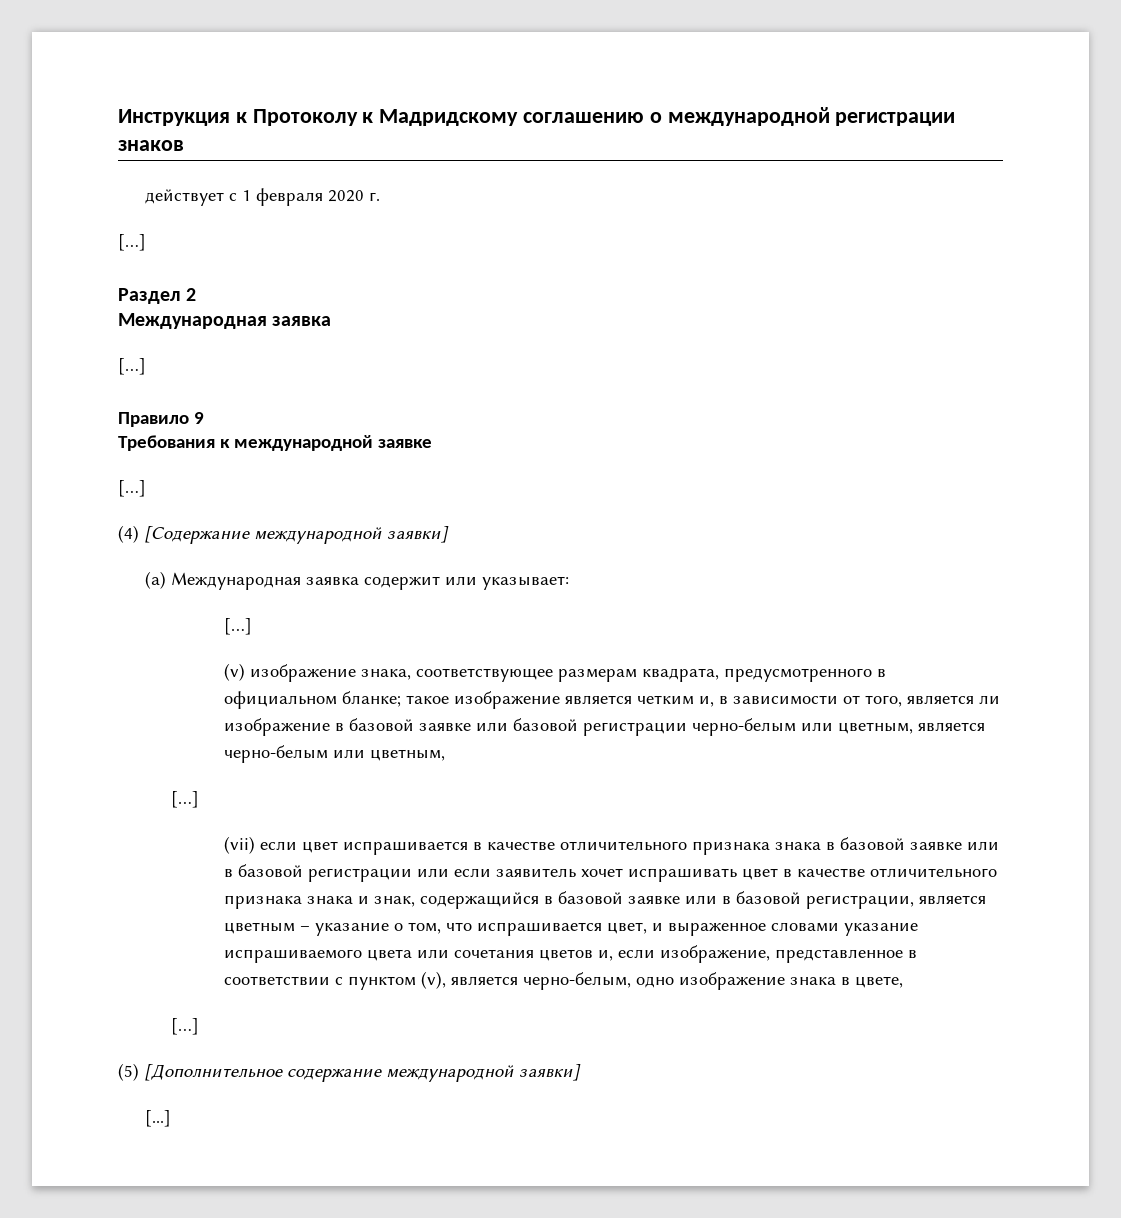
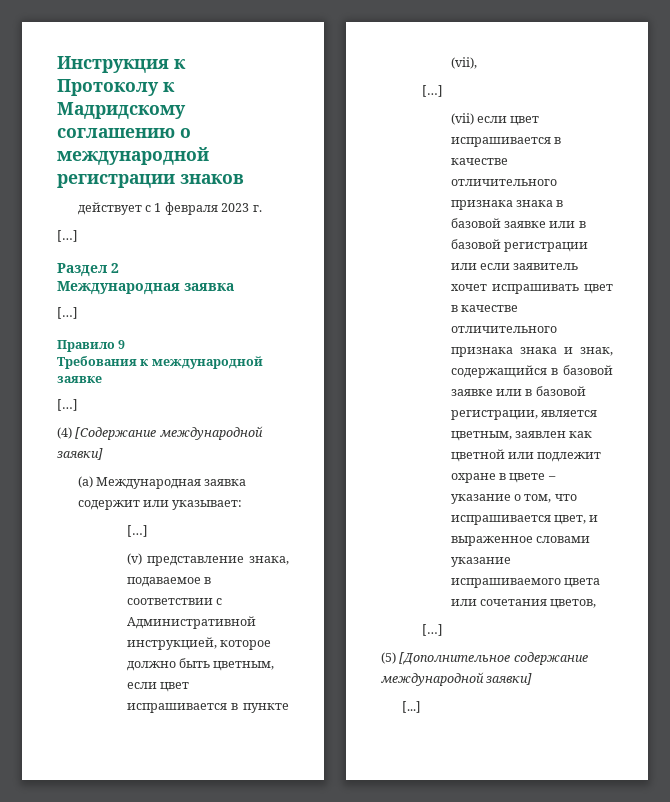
- действует с 1 февраля 2020 г.
+ действует с 1 февраля 2023 г.
- (v) изображение знака, соответствующее размерам квадрата, предусмотренного в официальном бланке; такое изображение является четким и, в зависимости от того, является ли изображение в базовой заявке или базовой регистрации черно-белым или цветным, является черно-белым или цветным,
+ (v) представление знака, подаваемое в соответствии с Административной инструкцией, которое должно быть цветным, если цвет испрашивается в пункте (vii),
- (vii) если цвет испрашивается в качестве отличительного признака знака в базовой заявке или в базовой регистрации или если заявитель хочет испрашивать цвет в качестве отличительного признака знака и знак, содержащийся в базовой заявке или в базовой регистрации, является цветным – указание о том, что испрашивается цвет, и выраженное словами указание испрашиваемого цвета или сочетания цветов и, если изображение, представленное в соответствии с пунктом (v), является черно-белым, одно изображение знака в цвете,
+ (vii) если цвет испрашивается в качестве отличительного признака знака в базовой заявке или в базовой регистрации или если заявитель хочет испрашивать цвет в качестве отличительного признака знака и знак, содержащийся в базовой заявке или в базовой регистрации, является цветным, заявлен как цветной или подлежит охране в цвете – указание о том, что испрашивается цвет, и выраженное словами указание испрашиваемого цвета или сочетания цветов,

